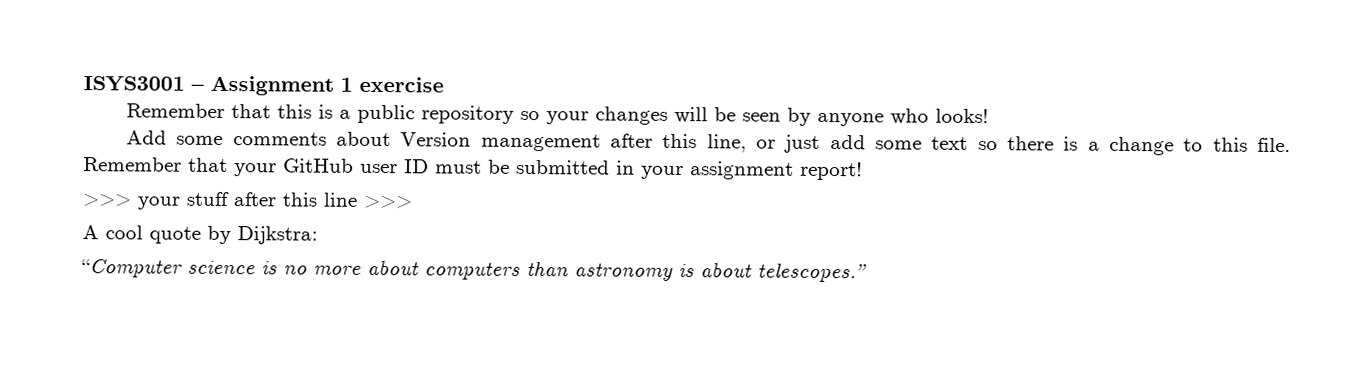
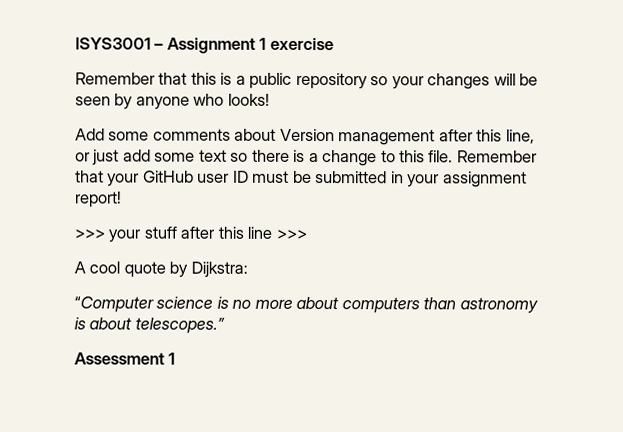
+ Assessment 1

